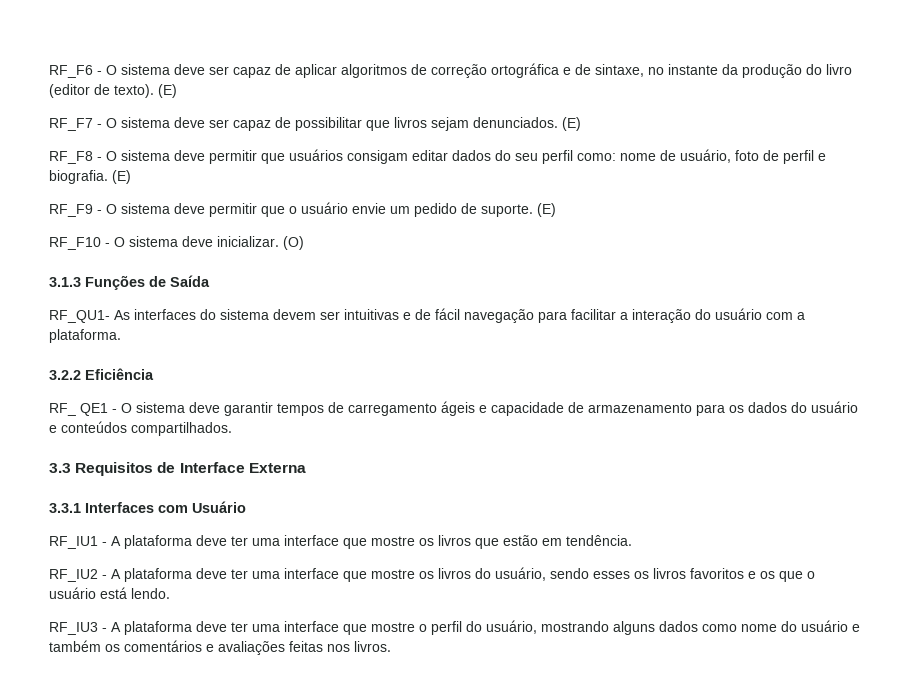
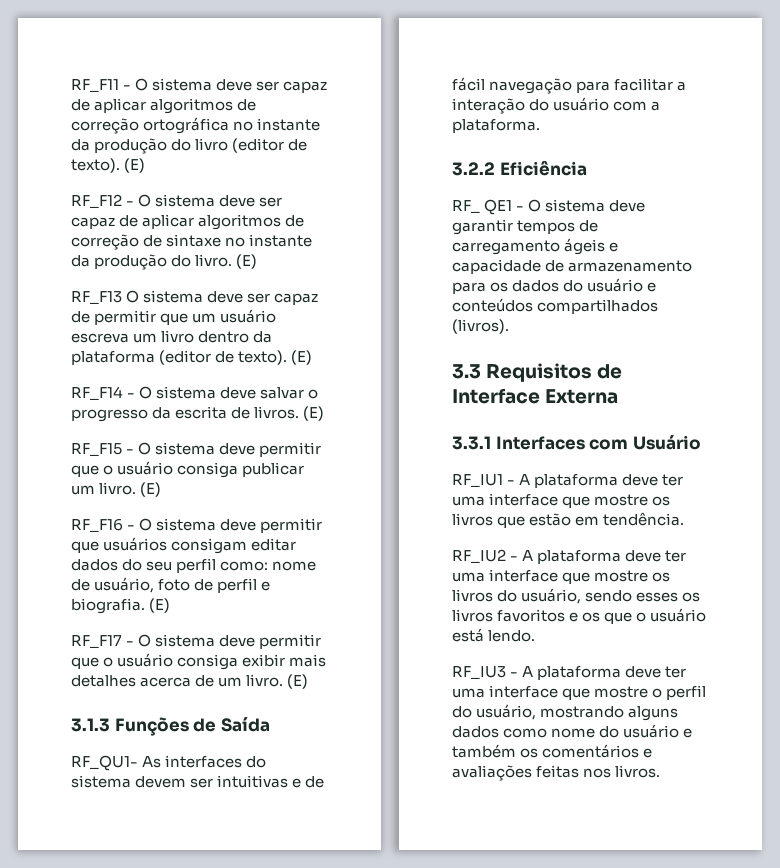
- RF_F6 - O sistema deve ser capaz de aplicar algoritmos de correção ortográfica e de sintaxe, no instante da produção do livro (editor de texto).
+ RF_F11 - O sistema deve ser capaz de aplicar algoritmos de correção ortográfica no instante da produção do livro (editor de texto).
- RF_F7 - O sistema deve ser capaz de possibilitar que livros sejam denunciados. (E)
- RF_F8 - O sistema deve permitir que usuários consigam editar dados do seu perfil como: nome de usuário, foto de perfil e biografia.
+ RF_F12 - O sistema deve ser capaz de aplicar algoritmos de correção de sintaxe no instante da produção do livro. (E)
+ RF_F13 O sistema deve ser capaz de permitir que um usuário escreva um livro dentro da plataforma (editor de texto). (E)
+ RF_F14 - O sistema deve salvar o progresso da escrita de livros. (E)
+ RF_F15 - O sistema deve permitir que o usuário consiga publicar um livro. (E)
+ RF_F16 - O sistema deve permitir que usuários consigam editar dados do seu perfil como: nome de usuário, foto de perfil e biografia.
- RF_F9 - O sistema deve permitir que o usuário envie um pedido de suporte. (E)
- RF_F10 - O sistema deve inicializar. (O)
+ RF_F17 - O sistema deve permitir que o usuário consiga exibir mais detalhes acerca de um livro. (E)
- RF_ QE1 - O sistema deve garantir tempos de carregamento ágeis e capacidade de armazenamento para os dados do usuário e conteúdos compartilhados.
+ RF_ QE1 - O sistema deve garantir tempos de carregamento ágeis e capacidade de armazenamento para os dados do usuário e conteúdos compartilhados (livros).

